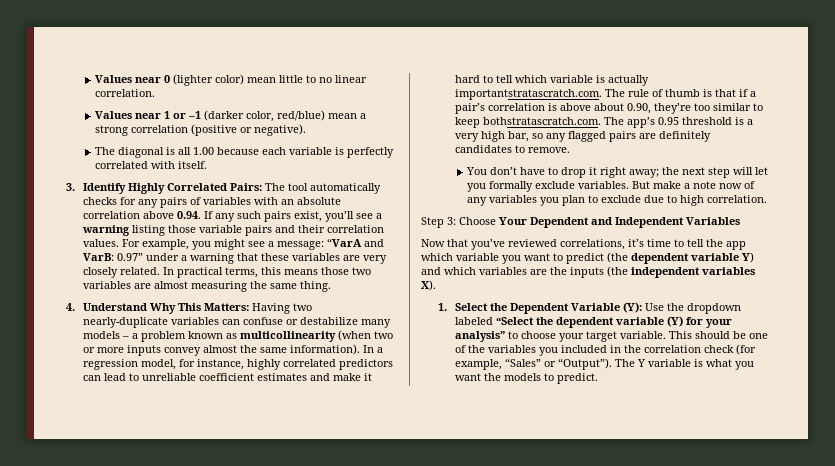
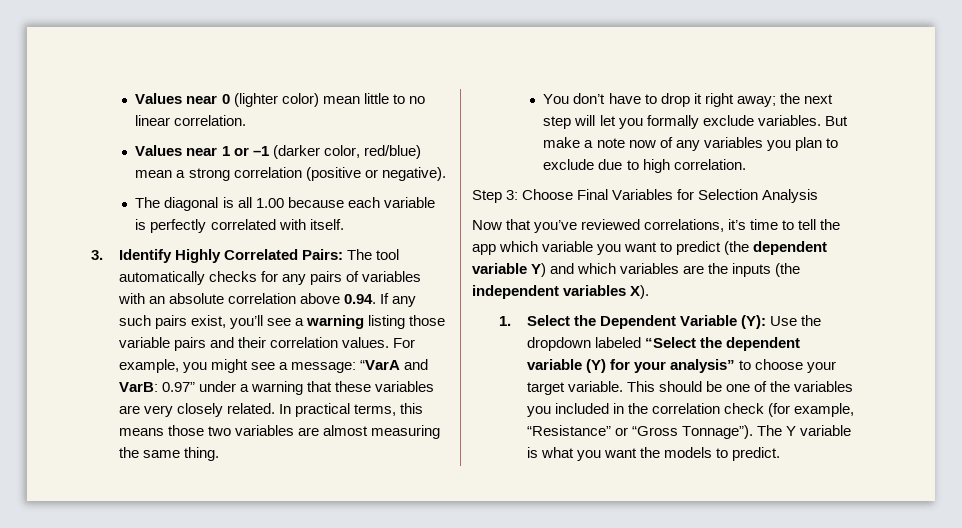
- 4. Understand Why This Matters: Having two nearly-duplicate variables can confuse or destabilize many models – a problem known as multicollinearity (when two or more inputs convey almost the same information). In a regression model, for instance, highly correlated predictors can lead to unreliable coefficient estimates and make it hard to tell which variable is actually importantstratascratch.com. The rule of thumb is that if a pair’s correlation is above about 0.90, they’re too similar to keep bothstratascratch.com. The app’s 0.95 threshold is a very high bar, so any flagged pairs are definitely candidates to remove.
- Step 3: Choose Your Dependent and Independent Variables
+ Step 3: Choose Final Variables for Selection Analysis
- This should be one of the variables you included in the correlation check (for example, “Sales” or “Output”).
+ This should be one of the variables you included in the correlation check (for example, “Resistance” or “Gross Tonnage”).

